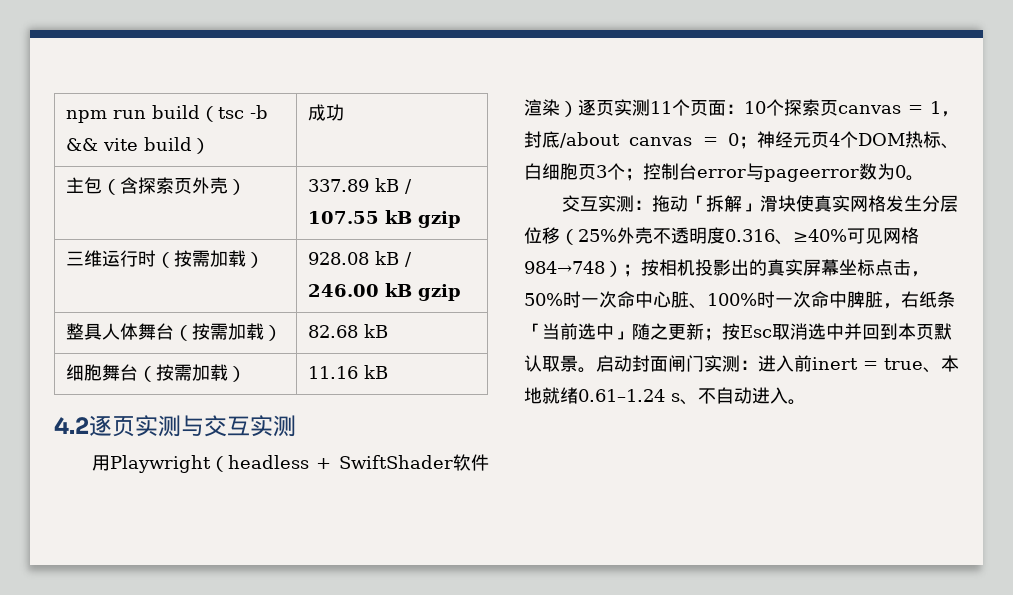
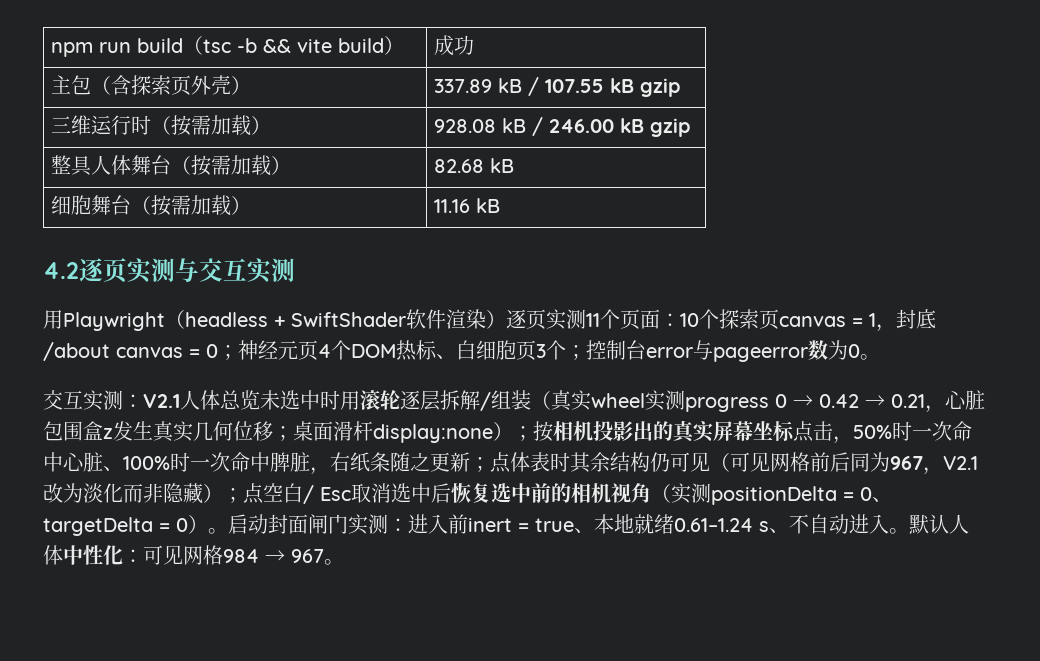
- 交互实测：拖动「拆解」滑块使真实网格发生分层位移（25%外壳不透明度0.316、≥40%可见网格984→748）；按相机投影出的真实屏幕坐标点击，50%时一次命中心脏、100%时一次命中脾脏，右纸条「当前选中」随之更新；按Esc取消选中并回到本页默认取景。
+ 交互实测：V2.1人体总览未选中时用滚轮逐层拆解/组装（真实wheel实测progress 0 → 0.42 → 0.21，心脏包围盒z发生真实几何位移；桌面滑杆display:none）；按相机投影出的真实屏幕坐标点击，50%时一次命中心脏、100%时一次命中脾脏，右纸条随之更新；点体表时其余结构仍可见（可见网格前后同为967，V2.1改为淡化而非隐藏）；点空白/ Esc取消选中后恢复选中前的相机视角（实测positionDelta = 0、targetDelta = 0）。
+ 默认人体中性化：可见网格984 → 967。

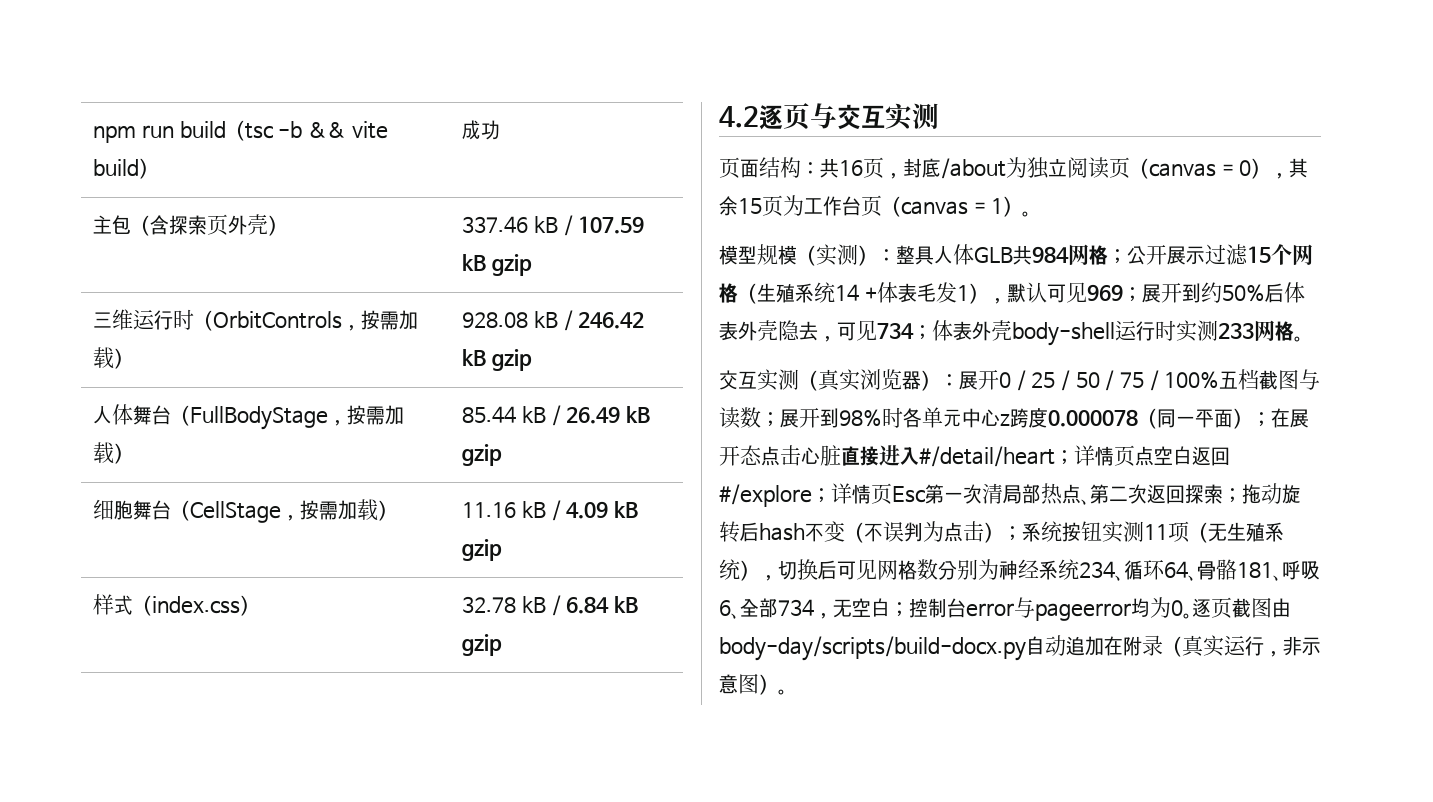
- 主包（含探索页外壳） | 337.89 kB / 107.55 kB gzip
+ 主包（含探索页外壳） | 337.46 kB / 107.59 kB gzip
- 三维运行时（按需加载） | 928.08 kB / 246.00 kB gzip
- 整具人体舞台（按需加载） | 82.68 kB
+ 三维运行时（OrbitControls，按需加载） | 928.08 kB / 246.42 kB gzip
+ 人体舞台（FullBodyStage，按需加载） | 85.44 kB / 26.49 kB gzip
- 细胞舞台（按需加载） | 11.16 kB
+ 细胞舞台（CellStage，按需加载） | 11.16 kB / 4.09 kB gzip
+ 样式（index.css） | 32.78 kB / 6.84 kB gzip
- 4.2逐页实测与交互实测
+ 4.2逐页与交互实测
- 用Playwright（headless + SwiftShader软件渲染）逐页实测11个页面：10个探索页canvas = 1，封底/about canvas = 0；神经元页4个DOM热标、白细胞页3个；控制台error与pageerror数为0。
- 交互实测：V2.1人体总览未选中时用滚轮逐层拆解/组装（真实wheel实测progress 0 → 0.42 → 0.21，心脏包围盒z发生真实几何位移；桌面滑杆display:none）；按相机投影出的真实屏幕坐标点击，50%时一次命中心脏、100%时一次命中脾脏，右纸条随之更新；点体表时其余结构仍可见（可见网格前后同为967，V2.1改为淡化而非隐藏）；点空白/ Esc取消选中后恢复选中前的相机视角（实测positionDelta = 0、targetDelta = 0）。启动封面闸门实测：进入前inert = true、本地就绪0.61–1.24 s、不自动进入。默认人体中性化：可见网格984 → 967。
+ 页面结构：共16页，封底/about为独立阅读页（canvas = 0），其余15页为工作台页（canvas = 1）。
+ 模型规模（实测）：整具人体GLB共984网格；公开展示过滤15个网格（生殖系统14 +体表毛发1），默认可见969；展开到约50%后体表外壳隐去，可见734；体表外壳body-shell运行时实测233网格。
+ 交互实测（真实浏览器）：展开0 / 25 / 50 / 75 / 100%五档截图与读数；展开到98%时各单元中心z跨度0.000078（同一平面）；在展开态点击心脏直接进入#/detail/heart；详情页点空白返回#/explore；详情页Esc第一次清局部热点、第二次返回探索；拖动旋转后hash不变（不误判为点击）；系统按钮实测11项（无生殖系统），切换后可见网格数分别为神经系统234、循环64、骨骼181、呼吸6、全部734，无空白；控制台error与pageerror均为0。逐页截图由body-day/scripts/build-docx.py自动追加在附录（真实运行，非示意图）。

